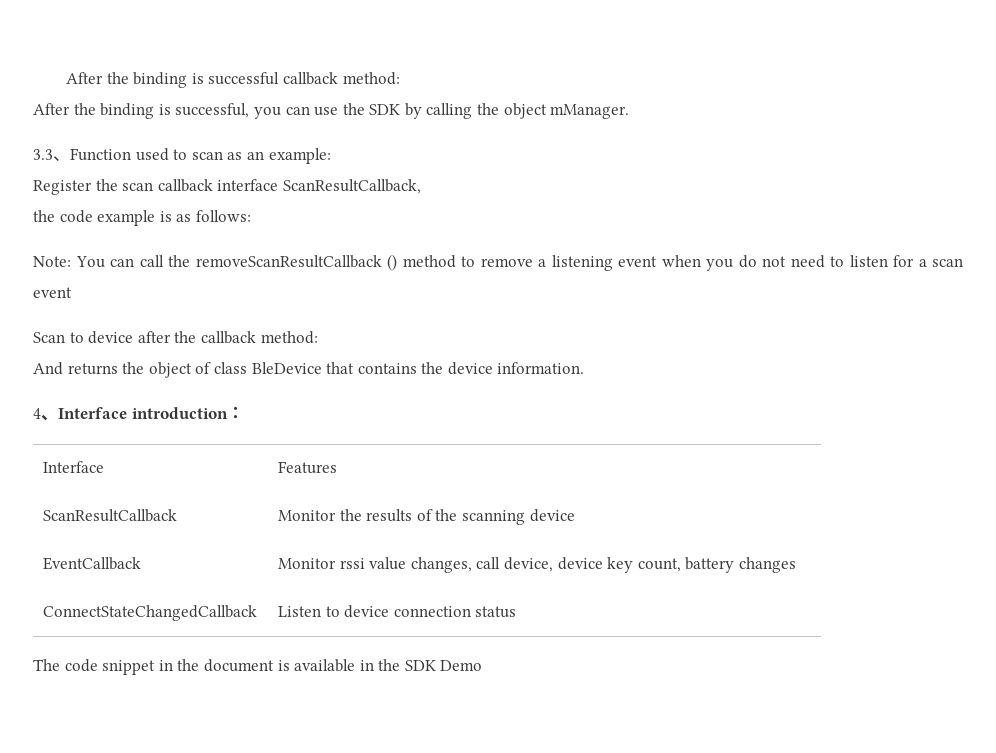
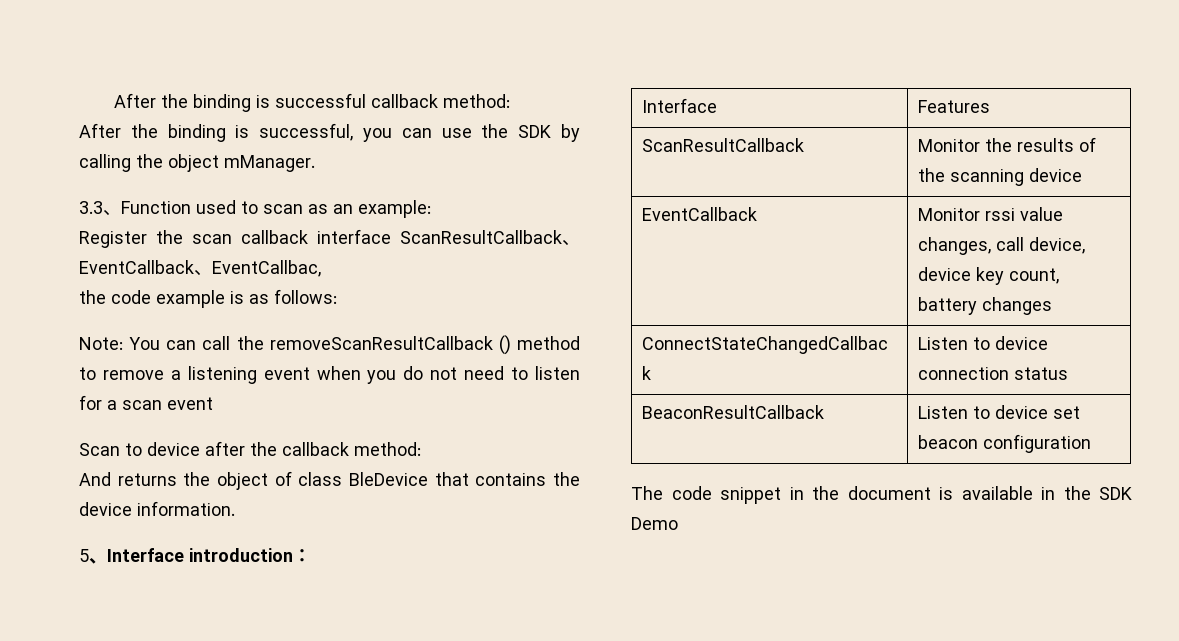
- Register the scan callback interface ScanResultCallback,
+ Register the scan callback interface ScanResultCallback、EventCallback、EventCallbac,
- 4、Interface introduction：
+ 5、Interface introduction：
+ BeaconResultCallback | Listen to device set beacon configuration

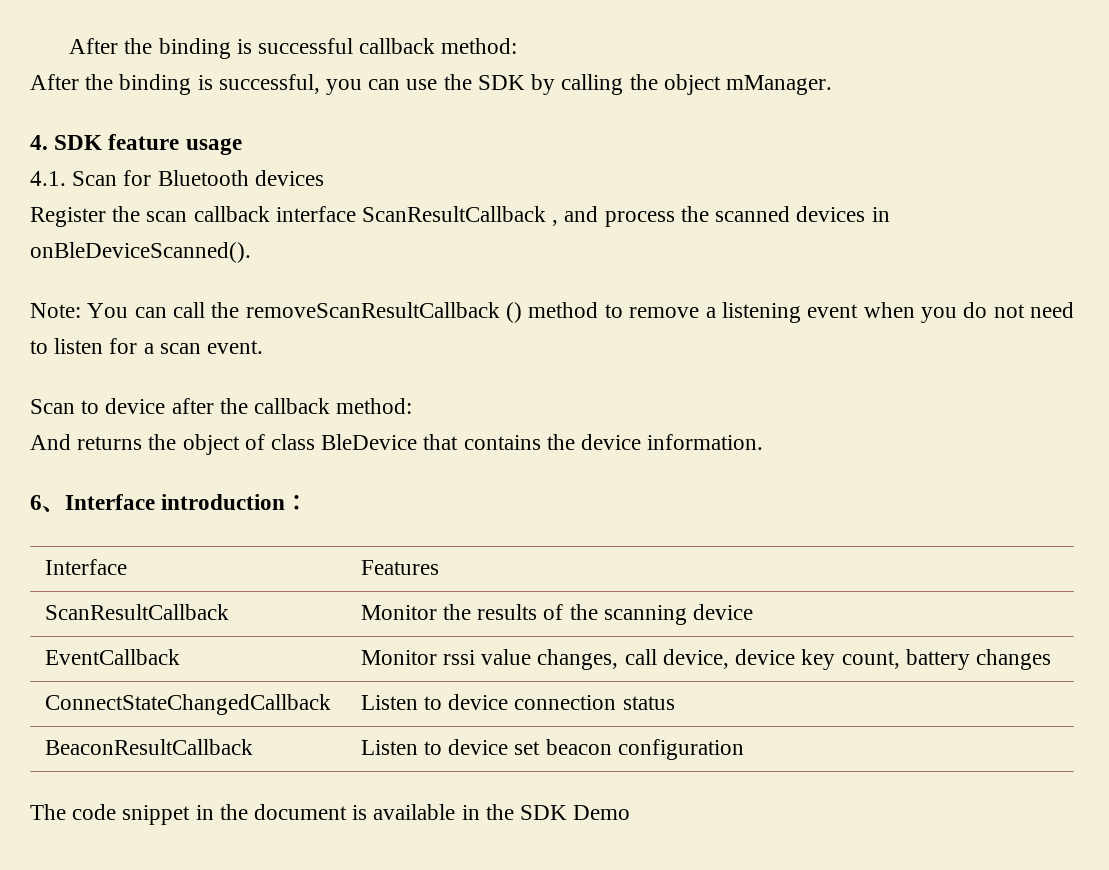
- 3.3、Function used to scan as an example:
+ 4. SDK feature usage
+ 4.1. Scan for Bluetooth devices
- Register the scan callback interface ScanResultCallback、EventCallback、EventCallbac,
- the code example is as follows:
+ Register the scan callback interface ScanResultCallback , and process the scanned devices in onBleDeviceScanned().
- Note: You can call the removeScanResultCallback () method to remove a listening event when you do not need to listen for a scan event
+ Note: You can call the removeScanResultCallback () method to remove a listening event when you do not need to listen for a scan event.
- 5、Interface introduction：
+ 6、Interface introduction：

